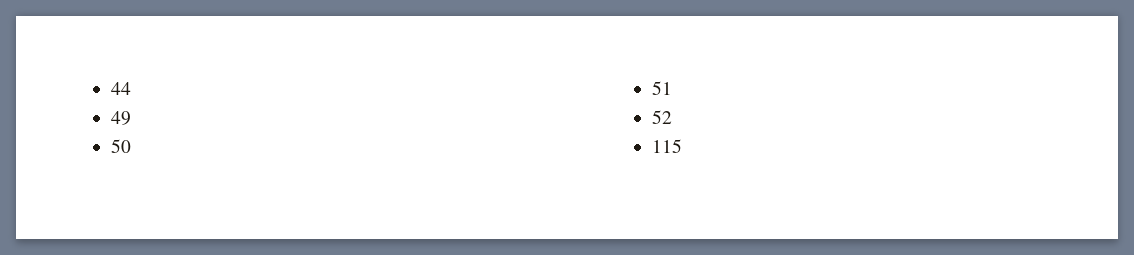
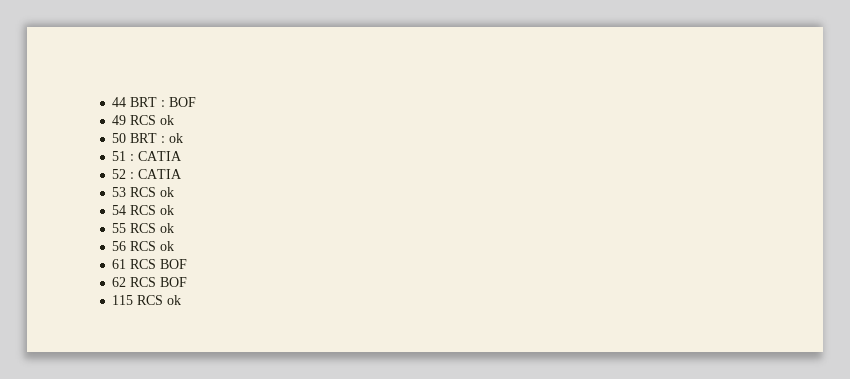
- 44
+ 44 BRT : BOF
- 49
+ 49 RCS ok
- 50
+ 50 BRT : ok
- 51
+ 51 : CATIA
- 52
+ 52 : CATIA
+ 53 RCS ok
+ 54 RCS ok
+ 55 RCS ok
+ 56 RCS ok
+ 61 RCS BOF
+ 62 RCS BOF
- 115
+ 115 RCS ok

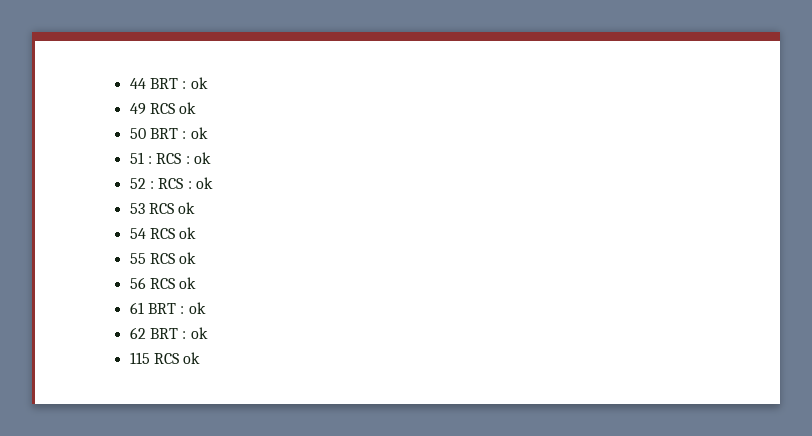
- 44 BRT : BOF
+ 44 BRT : ok
- 51 : CATIA
+ 51 : RCS : ok
- 52 : CATIA
+ 52 : RCS : ok
- 61 RCS BOF
- 62 RCS BOF
+ 61 BRT : ok
+ 62 BRT : ok

